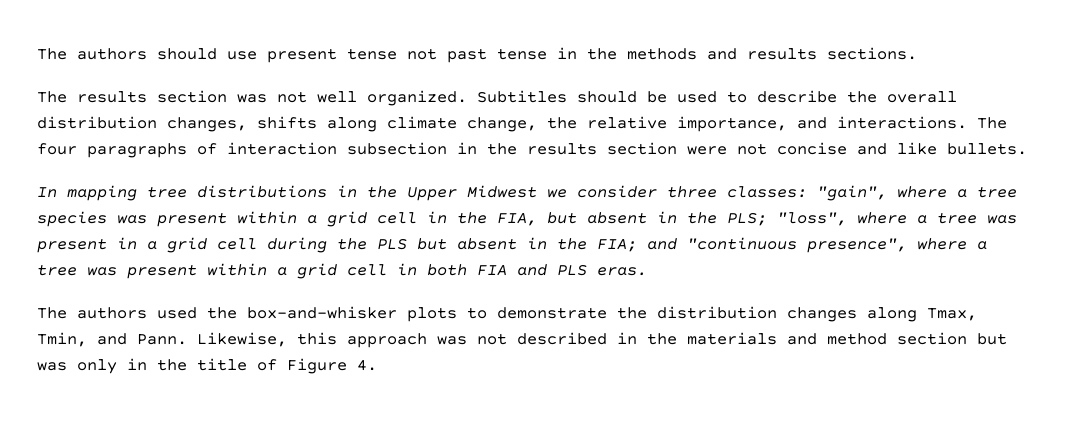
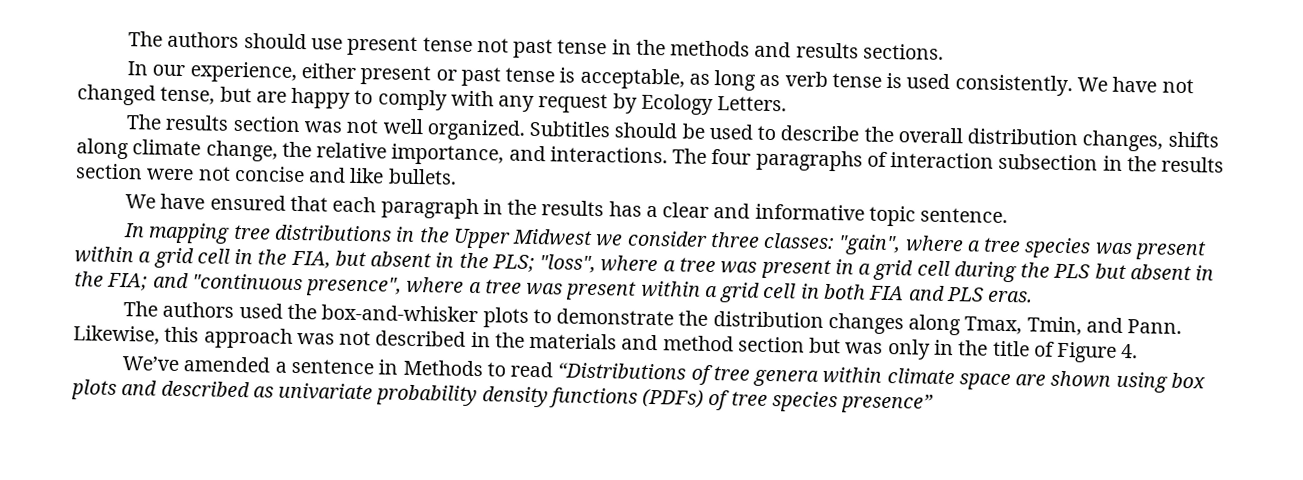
+ In our experience, either present or past tense is acceptable, as long as verb tense is used consistently. We have not changed tense, but are happy to comply with any request by Ecology Letters.
+ We have ensured that each paragraph in the results has a clear and informative topic sentence.
+ We’ve amended a sentence in Methods to read “Distributions of tree genera within climate space are shown using box plots and described as univariate probability density functions (PDFs) of tree species presence”

